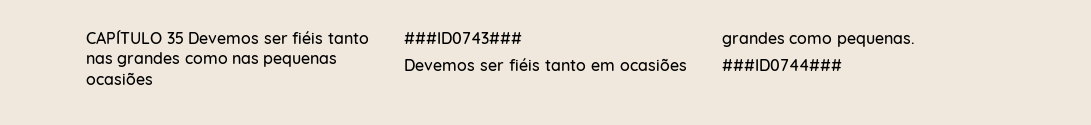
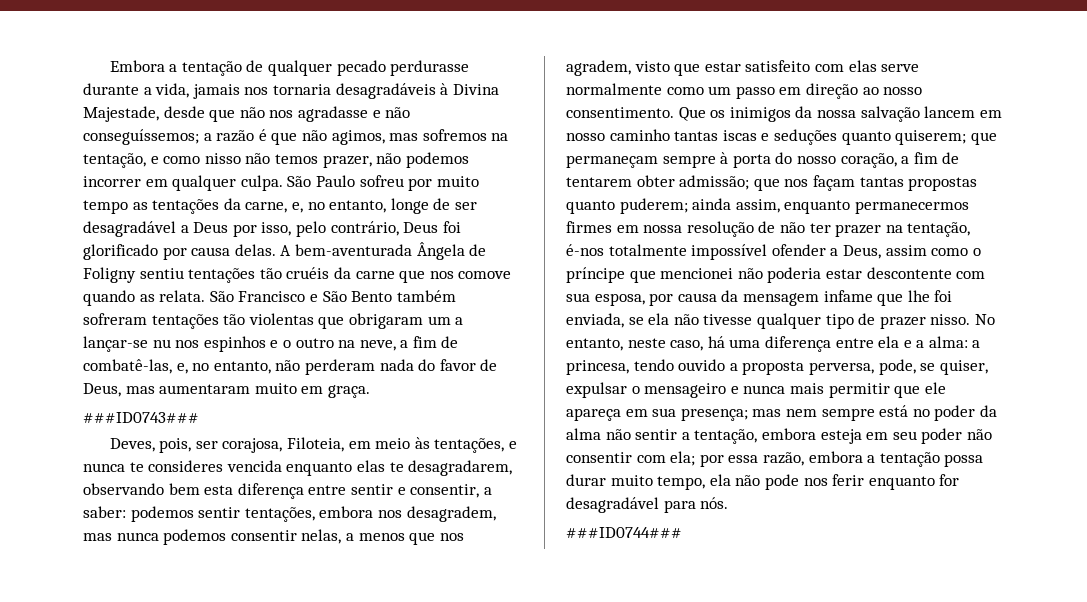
- CAPÍTULO 35 Devemos ser fiéis tanto nas grandes como nas pequenas ocasiões
+ Embora a tentação de qualquer pecado perdurasse durante a vida, jamais nos tornaria desagradáveis à Divina Majestade, desde que não nos agradasse e não conseguíssemos; a razão é que não agimos, mas sofremos na tentação, e como nisso não temos prazer, não podemos incorrer em qualquer culpa. São Paulo sofreu por muito tempo as tentações da carne, e, no entanto, longe de ser desagradável a Deus por isso, pelo contrário, Deus foi glorificado por causa delas. A bem-aventurada Ângela de Foligny sentiu tentações tão cruéis da carne que nos comove quando as relata. São Francisco e São Bento também sofreram tentações tão violentas que obrigaram um a lançar-se nu nos espinhos e o outro na neve, a fim de combatê-las, e, no entanto, não perderam nada do favor de Deus, mas aumentaram muito em graça.
  ###ID0743###
- Devemos ser fiéis tanto em ocasiões grandes como pequenas.
+ Deves, pois, ser corajosa, Filoteia, em meio às tentações, e nunca te consideres vencida enquanto elas te desagradarem, observando bem esta diferença entre sentir e consentir, a saber: podemos sentir tentações, embora nos desagradem, mas nunca podemos consentir nelas, a menos que nos agradem, visto que estar satisfeito com elas serve normalmente como um passo em direção ao nosso consentimento. Que os inimigos da nossa salvação lancem em nosso caminho tantas iscas e seduções quanto quiserem; que permaneçam sempre à porta do nosso coração, a fim de tentarem obter admissão; que nos façam tantas propostas quanto puderem; ainda assim, enquanto permanecermos firmes em nossa resolução de não ter prazer na tentação, é-nos totalmente impossível ofender a Deus, assim como o príncipe que mencionei não poderia estar descontente com sua esposa, por causa da mensagem infame que lhe foi enviada, se ela não tivesse qualquer tipo de prazer nisso. No entanto, neste caso, há uma diferença entre ela e a alma: a princesa, tendo ouvido a proposta perversa, pode, se quiser, expulsar o mensageiro e nunca mais permitir que ele apareça em sua presença; mas nem sempre está no poder da alma não sentir a tentação, embora esteja em seu poder não consentir com ela; por essa razão, embora a tentação possa durar muito tempo, ela não pode nos ferir enquanto for desagradável para nós.

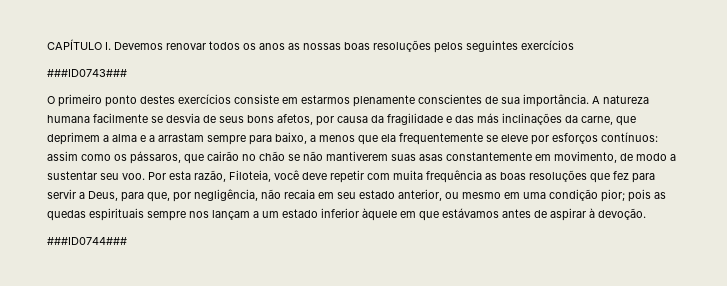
- Embora a tentação de qualquer pecado perdurasse durante a vida, jamais nos tornaria desagradáveis à Divina Majestade, desde que não nos agradasse e não conseguíssemos; a razão é que não agimos, mas sofremos na tentação, e como nisso não temos prazer, não podemos incorrer em qualquer culpa. São Paulo sofreu por muito tempo as tentações da carne, e, no entanto, longe de ser desagradável a Deus por isso, pelo contrário, Deus foi glorificado por causa delas. A bem-aventurada Ângela de Foligny sentiu tentações tão cruéis da carne que nos comove quando as relata. São Francisco e São Bento também sofreram tentações tão violentas que obrigaram um a lançar-se nu nos espinhos e o outro na neve, a fim de combatê-las, e, no entanto, não perderam nada do favor de Deus, mas aumentaram muito em graça.
+ CAPÍTULO I. Devemos renovar todos os anos as nossas boas resoluções pelos seguintes exercícios
  ###ID0743###
- Deves, pois, ser corajosa, Filoteia, em meio às tentações, e nunca te consideres vencida enquanto elas te desagradarem, observando bem esta diferença entre sentir e consentir, a saber: podemos sentir tentações, embora nos desagradem, mas nunca podemos consentir nelas, a menos que nos agradem, visto que estar satisfeito com elas serve normalmente como um passo em direção ao nosso consentimento. Que os inimigos da nossa salvação lancem em nosso caminho tantas iscas e seduções quanto quiserem; que permaneçam sempre à porta do nosso coração, a fim de tentarem obter admissão; que nos façam tantas propostas quanto puderem; ainda assim, enquanto permanecermos firmes em nossa resolução de não ter prazer na tentação, é-nos totalmente impossível ofender a Deus, assim como o príncipe que mencionei não poderia estar descontente com sua esposa, por causa da mensagem infame que lhe foi enviada, se ela não tivesse qualquer tipo de prazer nisso. No entanto, neste caso, há uma diferença entre ela e a alma: a princesa, tendo ouvido a proposta perversa, pode, se quiser, expulsar o mensageiro e nunca mais permitir que ele apareça em sua presença; mas nem sempre está no poder da alma não sentir a tentação, embora esteja em seu poder não consentir com ela; por essa razão, embora a tentação possa durar muito tempo, ela não pode nos ferir enquanto for desagradável para nós.
+ O primeiro ponto destes exercícios consiste em estarmos plenamente conscientes de sua importância. A natureza humana facilmente se desvia de seus bons afetos, por causa da fragilidade e das más inclinações da carne, que deprimem a alma e a arrastam sempre para baixo, a menos que ela frequentemente se eleve por esforços contínuos: assim como os pássaros, que cairão no chão se não mantiverem suas asas constantemente em movimento, de modo a sustentar seu voo. Por esta razão, Filoteia, você deve repetir com muita frequência as boas resoluções que fez para servir a Deus, para que, por negligência, não recaia em seu estado anterior, ou mesmo em uma condição pior; pois as quedas espirituais sempre nos lançam a um estado inferior àquele em que estávamos antes de aspirar à devoção.

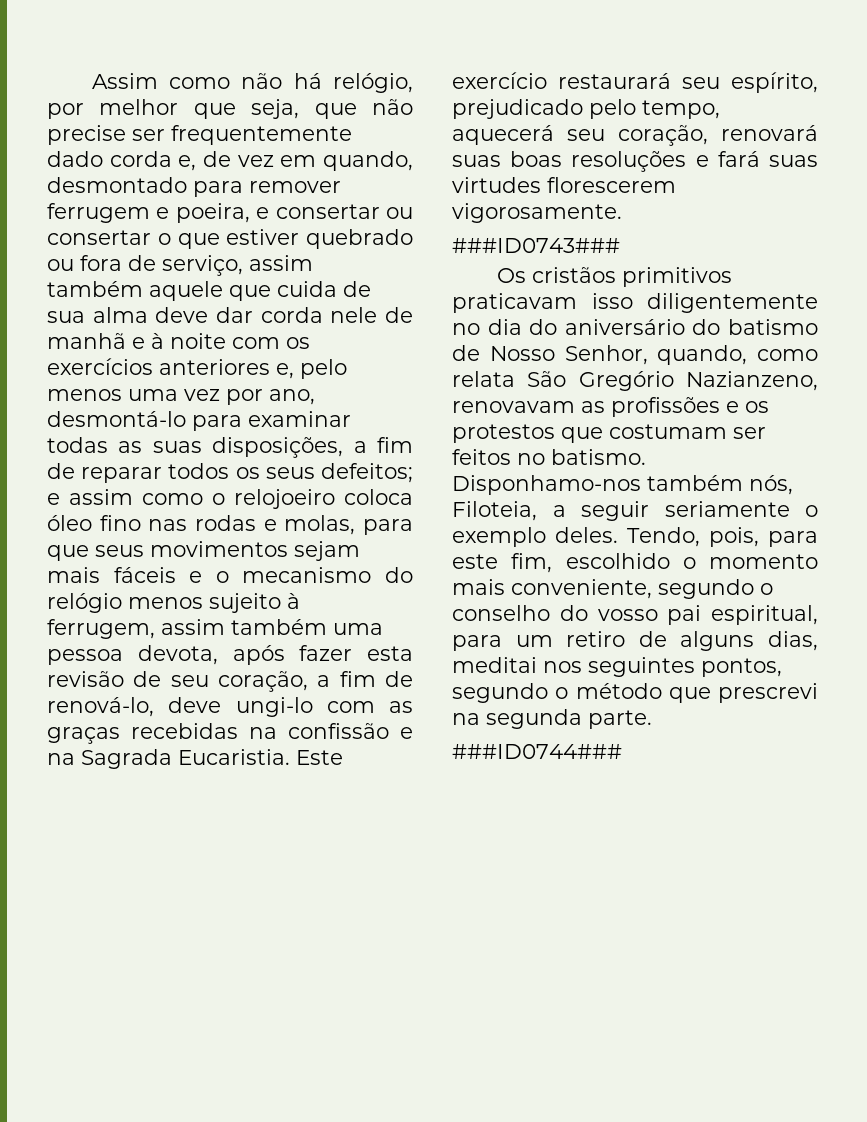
- CAPÍTULO I. Devemos renovar todos os anos as nossas boas resoluções pelos seguintes exercícios
+ Assim como não há relógio, por melhor que seja, que não precise ser frequentemente dado corda e, de vez em quando, desmontado para remover ferrugem e poeira, e consertar ou consertar o que estiver quebrado ou fora de serviço, assim também aquele que cuida de sua alma deve dar corda nele de manhã e à noite com os exercícios anteriores e, pelo menos uma vez por ano, desmontá-lo para examinar todas as suas disposições, a fim de reparar todos os seus defeitos; e assim como o relojoeiro coloca óleo fino nas rodas e molas, para que seus movimentos sejam mais fáceis e o mecanismo do relógio menos sujeito à ferrugem, assim também uma pessoa devota, após fazer esta revisão de seu coração, a fim de renová-lo, deve ungi-lo com as graças recebidas na confissão e na Sagrada Eucaristia. Este exercício restaurará seu espírito, prejudicado pelo tempo, aquecerá seu coração, renovará suas boas resoluções e fará suas virtudes florescerem vigorosamente.
  ###ID0743###
- O primeiro ponto destes exercícios consiste em estarmos plenamente conscientes de sua importância. A natureza humana facilmente se desvia de seus bons afetos, por causa da fragilidade e das más inclinações da carne, que deprimem a alma e a arrastam sempre para baixo, a menos que ela frequentemente se eleve por esforços contínuos: assim como os pássaros, que cairão no chão se não mantiverem suas asas constantemente em movimento, de modo a sustentar seu voo. Por esta razão, Filoteia, você deve repetir com muita frequência as boas resoluções que fez para servir a Deus, para que, por negligência, não recaia em seu estado anterior, ou mesmo em uma condição pior; pois as quedas espirituais sempre nos lançam a um estado inferior àquele em que estávamos antes de aspirar à devoção.
+ Os cristãos primitivos praticavam isso diligentemente no dia do aniversário do batismo de Nosso Senhor, quando, como relata São Gregório Nazianzeno, renovavam as profissões e os protestos que costumam ser feitos no batismo. Disponhamo-nos também nós, Filoteia, a seguir seriamente o exemplo deles. Tendo, pois, para este fim, escolhido o momento mais conveniente, segundo o conselho do vosso pai espiritual, para um retiro de alguns dias, meditai nos seguintes pontos, segundo o método que prescrevi na segunda parte.

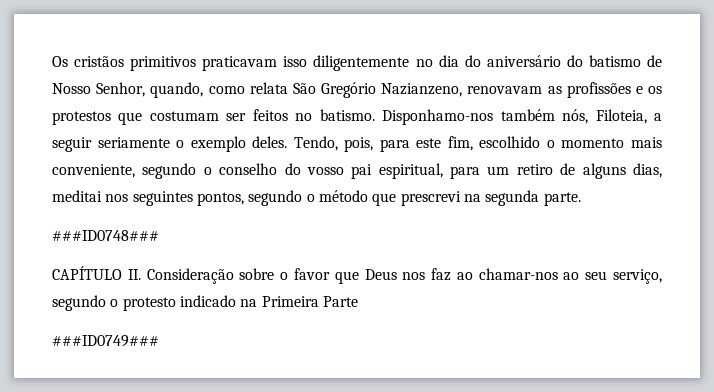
- Assim como não há relógio, por melhor que seja, que não precise ser frequentemente dado corda e, de vez em quando, desmontado para remover ferrugem e poeira, e consertar ou consertar o que estiver quebrado ou fora de serviço, assim também aquele que cuida de sua alma deve dar corda nele de manhã e à noite com os exercícios anteriores e, pelo menos uma vez por ano, desmontá-lo para examinar todas as suas disposições, a fim de reparar todos os seus defeitos; e assim como o relojoeiro coloca óleo fino nas rodas e molas, para que seus movimentos sejam mais fáceis e o mecanismo do relógio menos sujeito à ferrugem, assim também uma pessoa devota, após fazer esta revisão de seu coração, a fim de renová-lo, deve ungi-lo com as graças recebidas na confissão e na Sagrada Eucaristia. Este exercício restaurará seu espírito, prejudicado pelo tempo, aquecerá seu coração, renovará suas boas resoluções e fará suas virtudes florescerem vigorosamente.
- ###ID0743###
- ###ID0744###
+ ###ID0748###
+ CAPÍTULO II. Consideração sobre o favor que Deus nos faz ao chamar-nos ao seu serviço, segundo o protesto indicado na Primeira Parte
+ ###ID0749###

